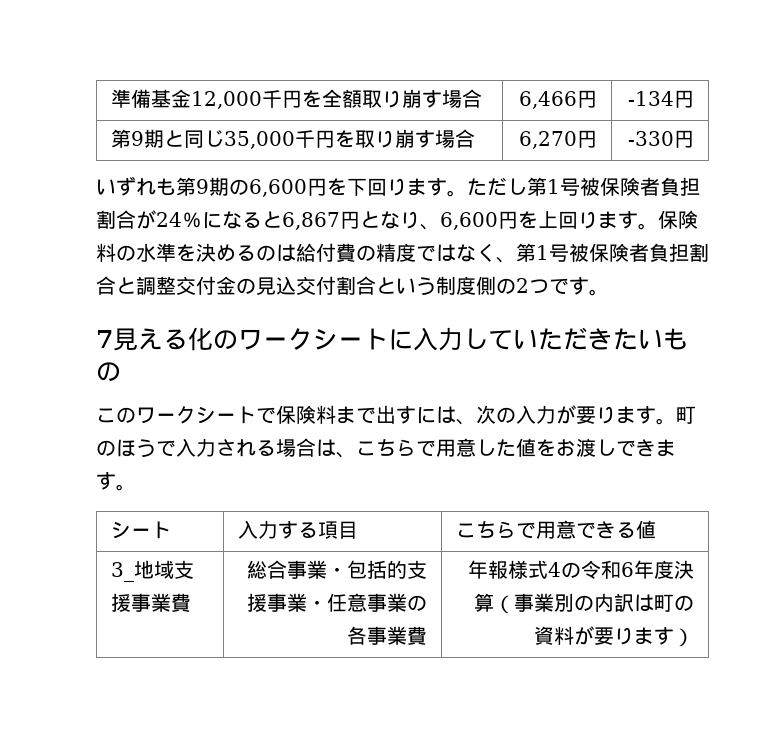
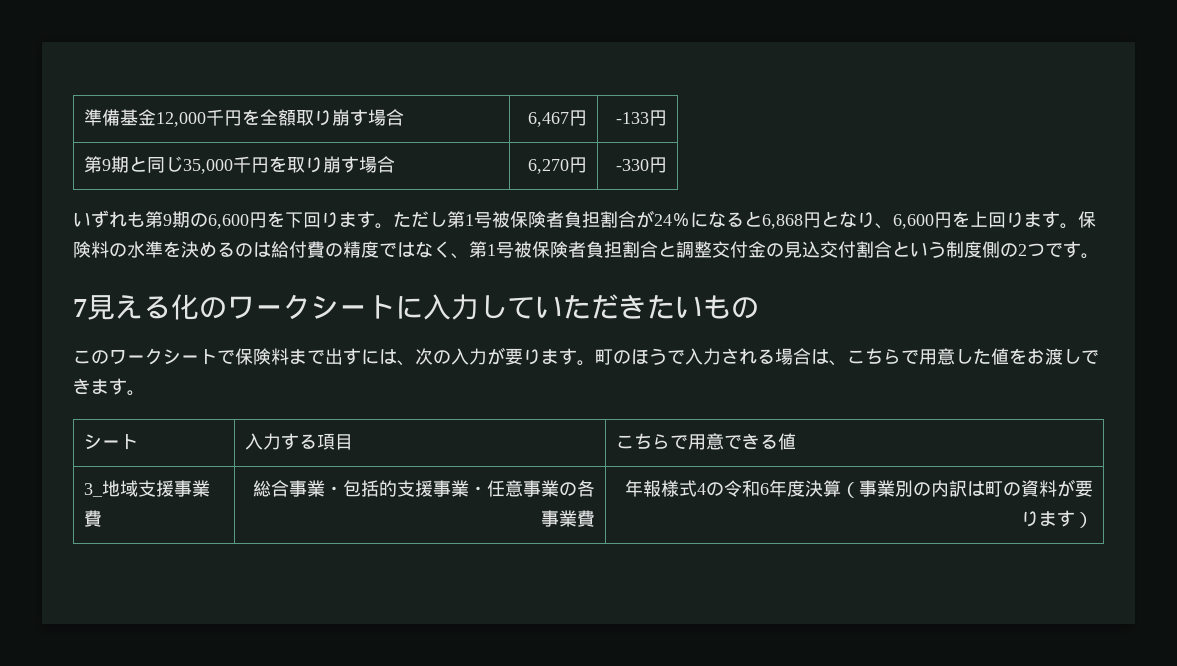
- 準備基金12,000千円を全額取り崩す場合 | 6,466円 | -134円
+ 準備基金12,000千円を全額取り崩す場合 | 6,467円 | -133円
- ただし第1号被保険者負担割合が24％になると6,867円となり、6,600円を上回ります。
+ ただし第1号被保険者負担割合が24％になると6,868円となり、6,600円を上回ります。

